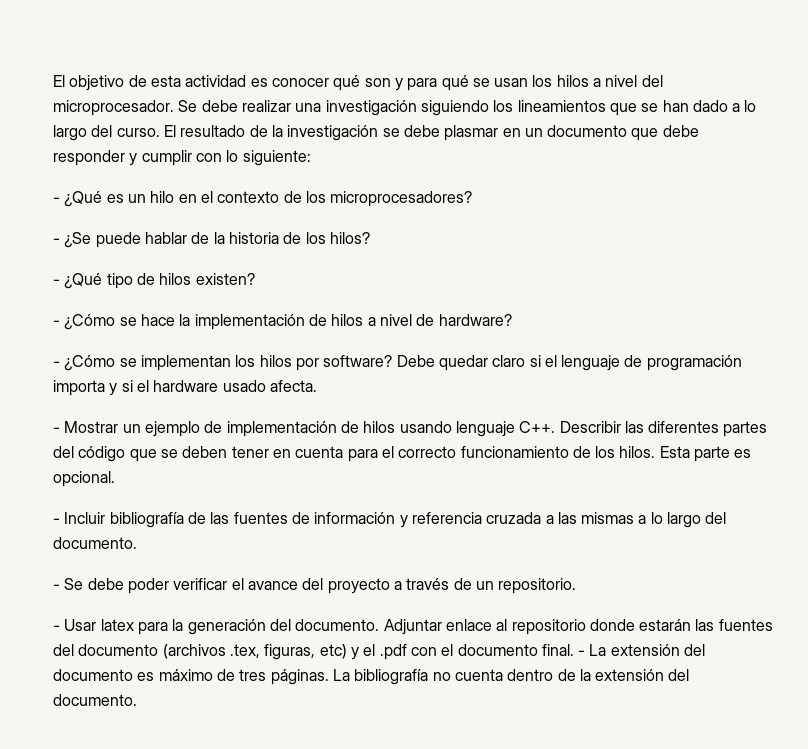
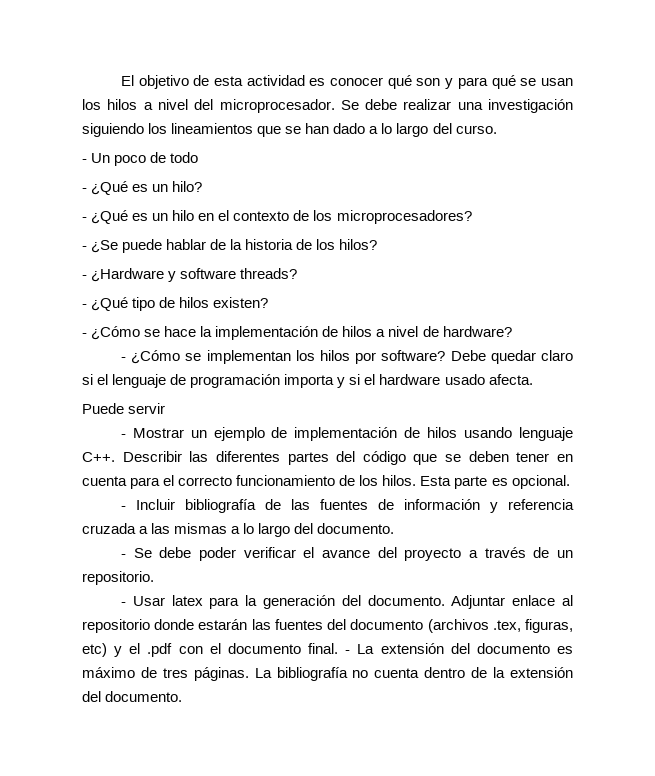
- Se debe realizar una investigación siguiendo los lineamientos que se han dado a lo largo del curso. El resultado de la investigación se debe plasmar en un documento que debe responder y cumplir con lo siguiente:
+ Se debe realizar una investigación siguiendo los lineamientos que se han dado a lo largo del curso.
+ - Un poco de todo
+ - ¿Qué es un hilo?
+ - ¿Hardware y software threads?
+ Puede servir

